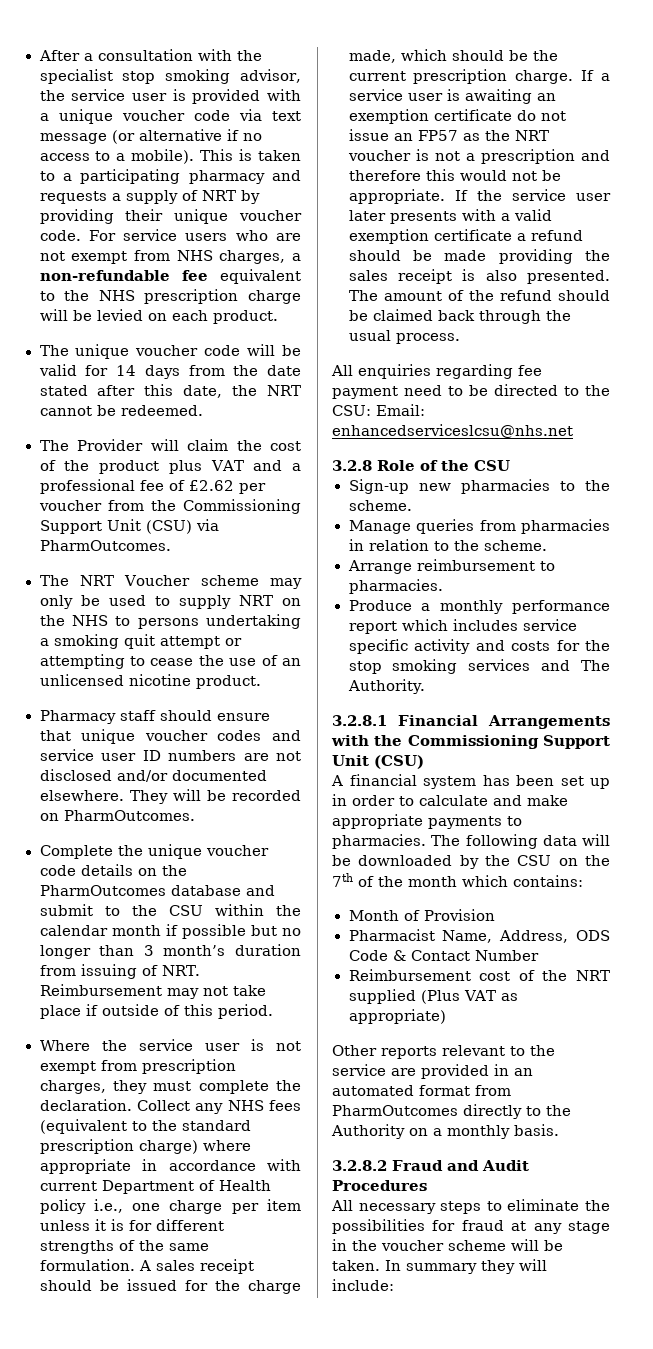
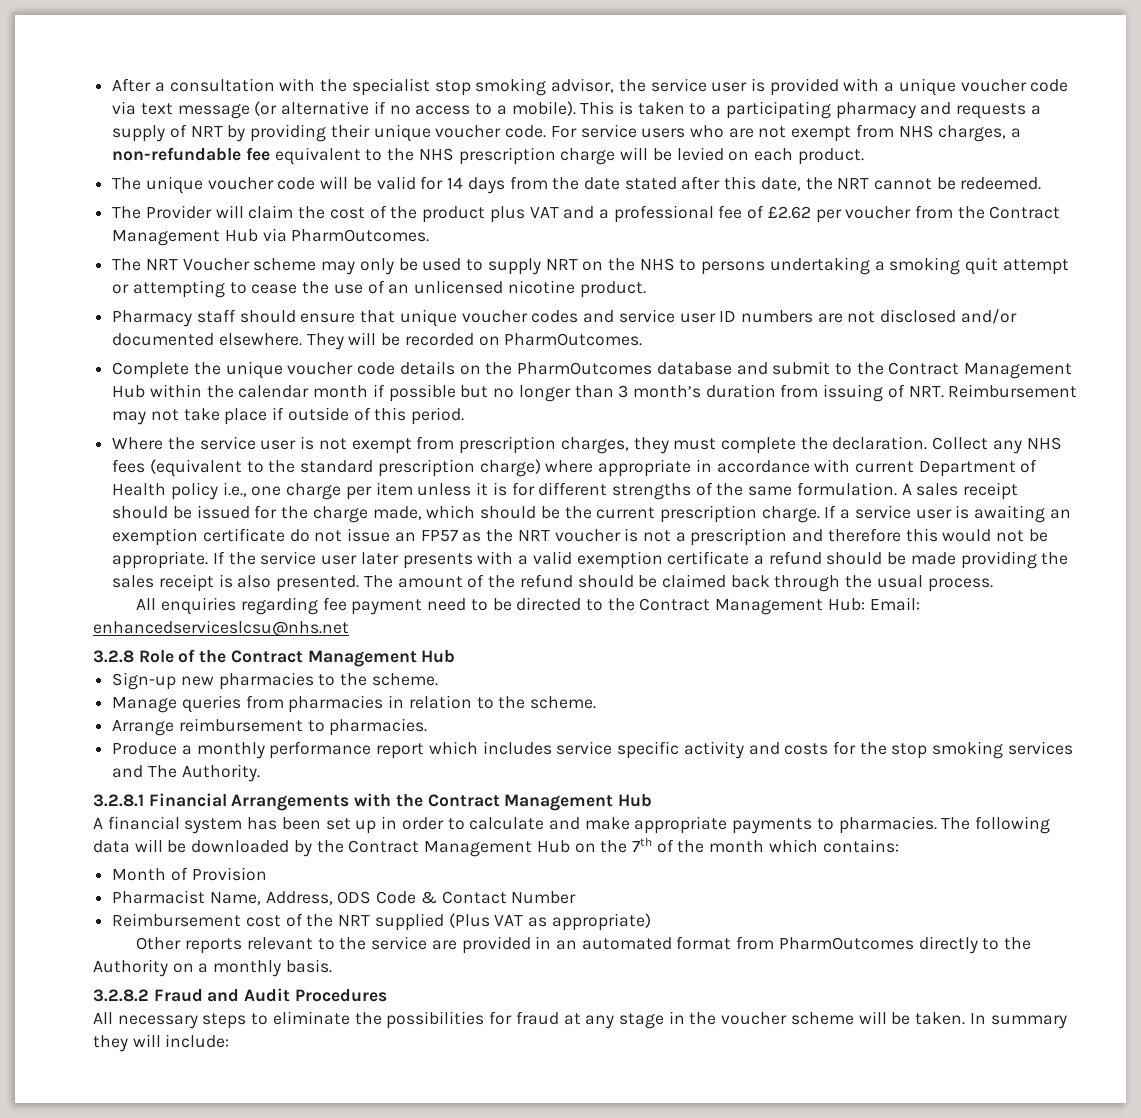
- The Provider will claim the cost of the product plus VAT and a professional fee of £2.62 per voucher from the Commissioning Support Unit (CSU) via PharmOutcomes.
+ The Provider will claim the cost of the product plus VAT and a professional fee of £2.62 per voucher from the Contract Management Hub via PharmOutcomes.
- Complete the unique voucher code details on the PharmOutcomes database and submit to the CSU within the calendar month if possible but no longer than 3 month’s duration from issuing of NRT. Reimbursement may not take place if outside of this period.
+ Complete the unique voucher code details on the PharmOutcomes database and submit to the Contract Management Hub within the calendar month if possible but no longer than 3 month’s duration from issuing of NRT. Reimbursement may not take place if outside of this period.
- All enquiries regarding fee payment need to be directed to the CSU: Email: enhancedserviceslcsu@nhs.net
+ All enquiries regarding fee payment need to be directed to the Contract Management Hub: Email: enhancedserviceslcsu@nhs.net
- 3.2.8 Role of the CSU
+ 3.2.8 Role of the Contract Management Hub
- 3.2.8.1 Financial Arrangements with the Commissioning Support Unit (CSU)
+ 3.2.8.1 Financial Arrangements with the Contract Management Hub
- The following data will be downloaded by the CSU on the 7th of the month which contains:
+ The following data will be downloaded by the Contract Management Hub on the 7th of the month which contains:

